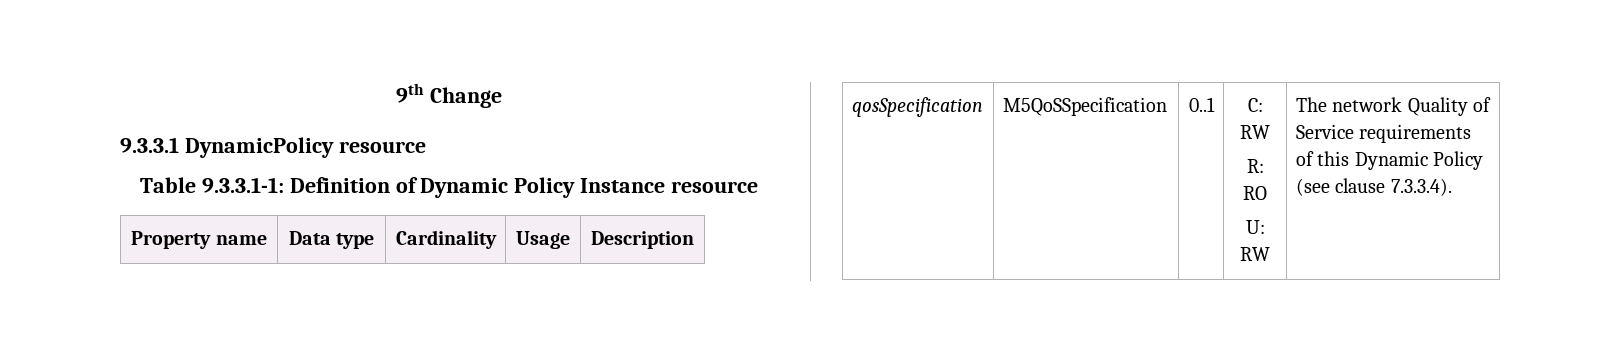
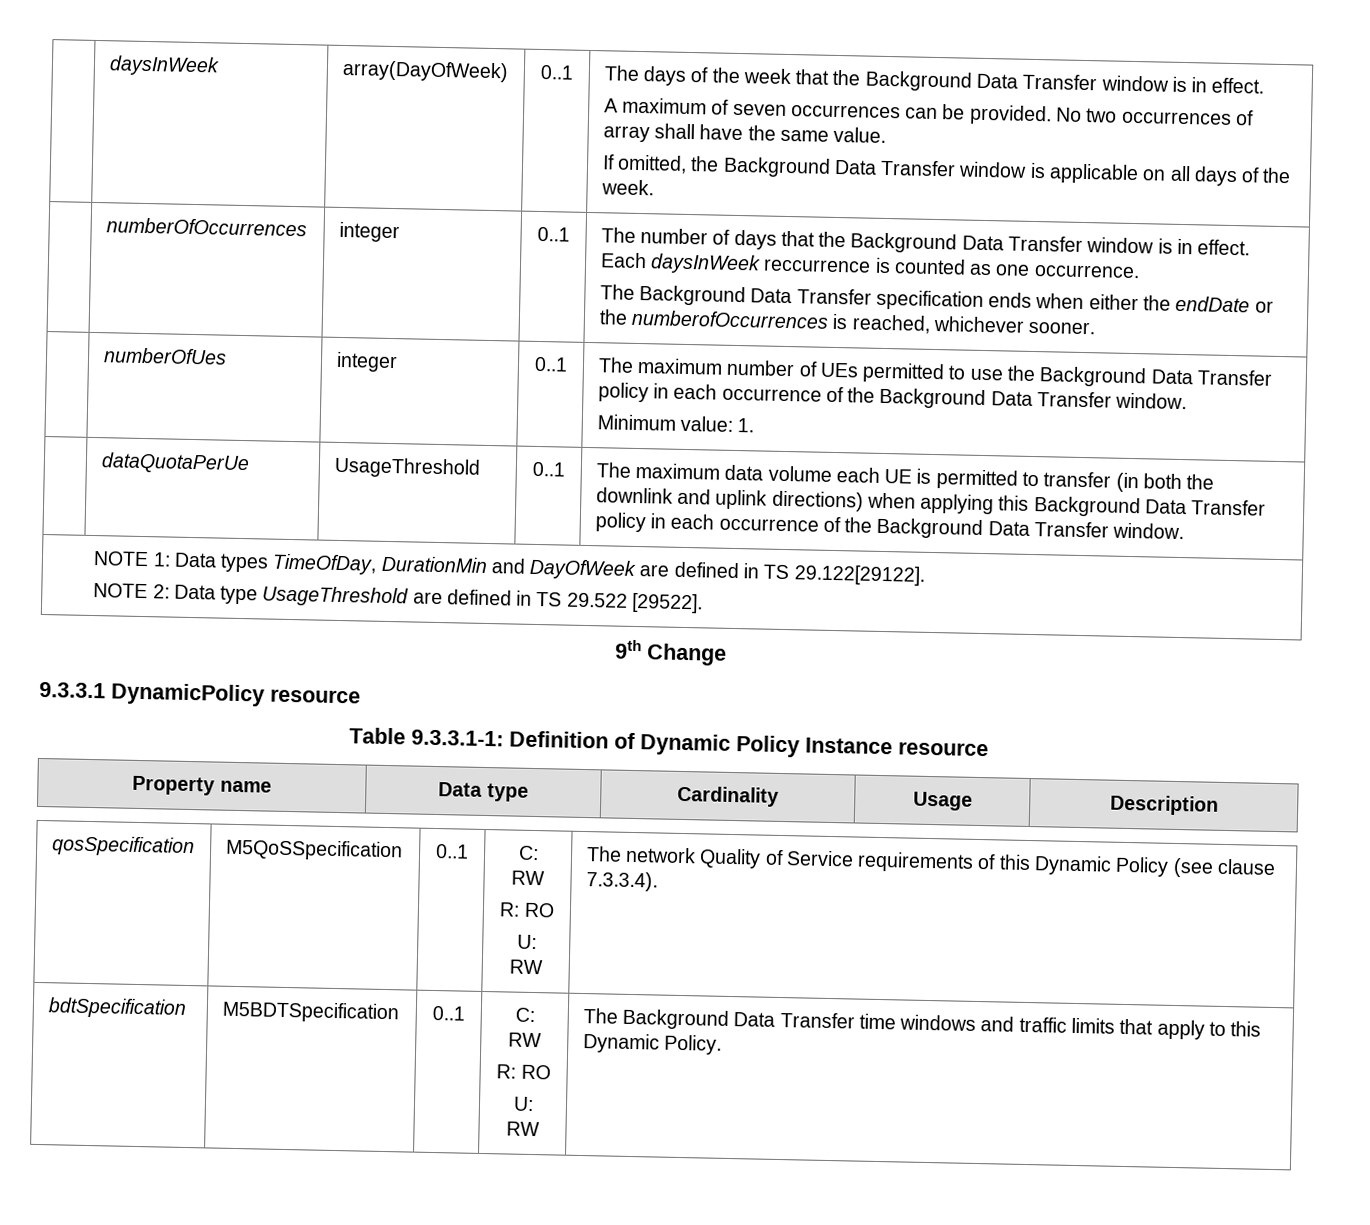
+ daysInWeek | array(DayOfWeek) | 0..1 | The days of the week that the Background Data Transfer window is in effect.
+ A maximum of seven occurrences can be provided. No two occurrences of array shall have the same value.
+ If omitted, the Background Data Transfer window is applicable on all days of the week.
+ | numberOfOccurrences | integer | 0..1 | The number of days that the Background Data Transfer window is in effect. Each daysInWeek reccurrence is counted as one occurrence.
+ The Background Data Transfer specification ends when either the endDate or the numberofOccurrences is reached, whichever sooner.
+ | numberOfUes | integer | 0..1 | The maximum number of UEs permitted to use the Background Data Transfer policy in each occurrence of the Background Data Transfer window.
+ Minimum value: 1.
+ | dataQuotaPerUe | UsageThreshold | 0..1 | The maximum data volume each UE is permitted to transfer (in both the downlink and uplink directions) when applying this Background Data Transfer policy in each occurrence of the Background Data Transfer window.
+ NOTE 1: Data types TimeOfDay, DurationMin and DayOfWeek are defined in TS 29.122[29122].
+ NOTE 2: Data type UsageThreshold are defined in TS 29.522 [29522].
+ bdtSpecification | M5BDTSpecification | 0..1 | C: RW
+ R: RO
+ U: RW | The Background Data Transfer time windows and traffic limits that apply to this Dynamic Policy.

